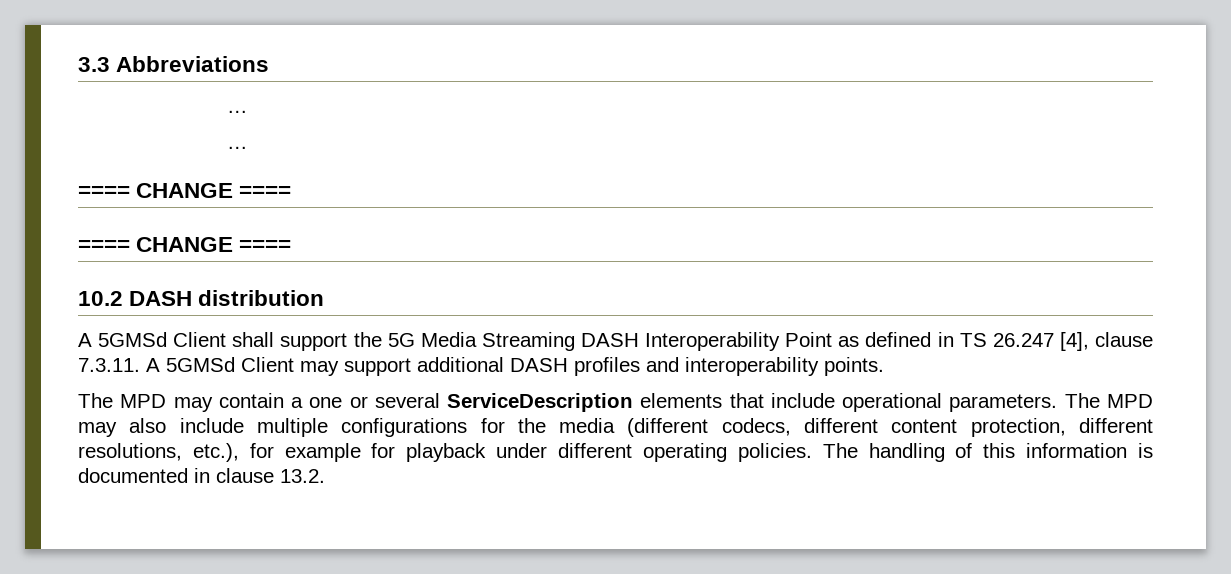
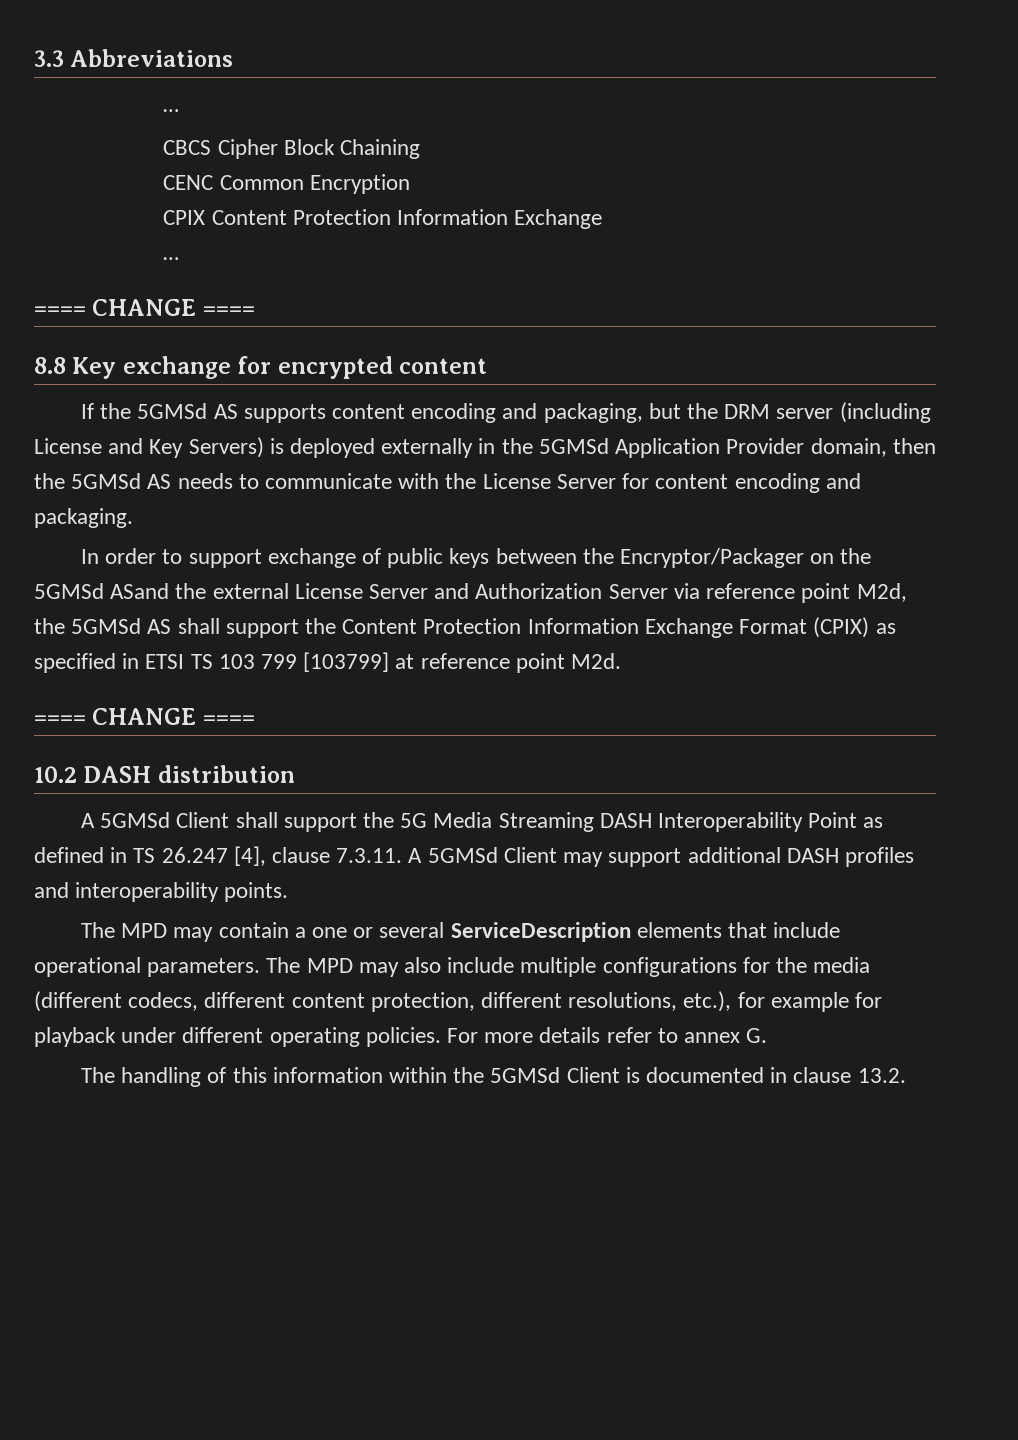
  3.3 Abbreviations
  …
+ CBCS Cipher Block Chaining
+ CENC Common Encryption
+ CPIX Content Protection Information Exchange
  …
  ==== CHANGE ====
+ 8.8 Key exchange for encrypted content
+ If the 5GMSd AS supports content encoding and packaging, but the DRM server (including License and Key Servers) is deployed externally in the 5GMSd Application Provider domain, then the 5GMSd AS needs to communicate with the License Server for content encoding and packaging.
+ In order to support exchange of public keys between the Encryptor/Packager on the 5GMSd ASand the external License Server and Authorization Server via reference point M2d, the 5GMSd AS shall support the Content Protection Information Exchange Format (CPIX) as specified in ETSI TS 103 799 [103799] at reference point M2d.
- The MPD may also include multiple configurations for the media (different codecs, different content protection, different resolutions, etc.), for example for playback under different operating policies. The handling of this information is documented in clause 13.2.
+ The MPD may also include multiple configurations for the media (different codecs, different content protection, different resolutions, etc.), for example for playback under different operating policies. For more details refer to annex G.
+ The handling of this information within the 5GMSd Client is documented in clause 13.2.

